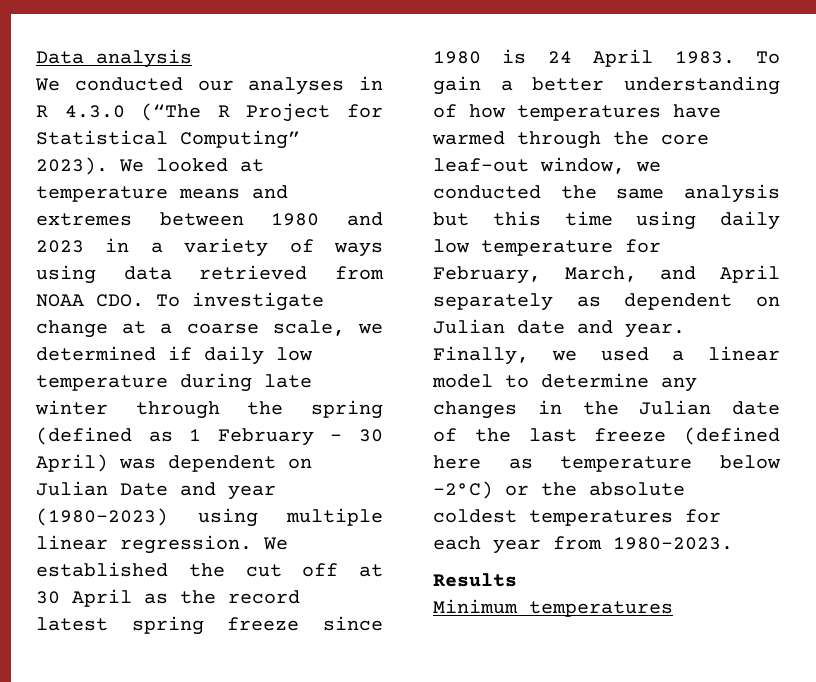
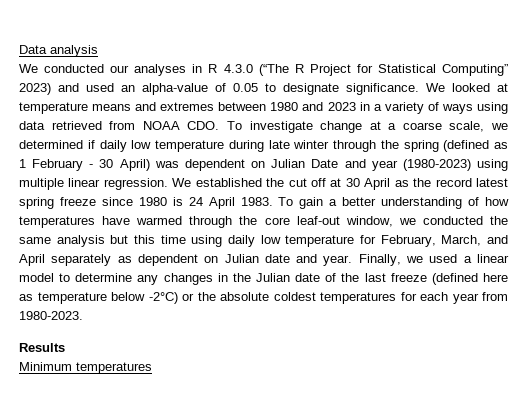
- We conducted our analyses in R 4.3.0 (“The R Project for Statistical Computing” 2023).
+ We conducted our analyses in R 4.3.0 (“The R Project for Statistical Computing” 2023) and used an alpha-value of 0.05 to designate significance.

